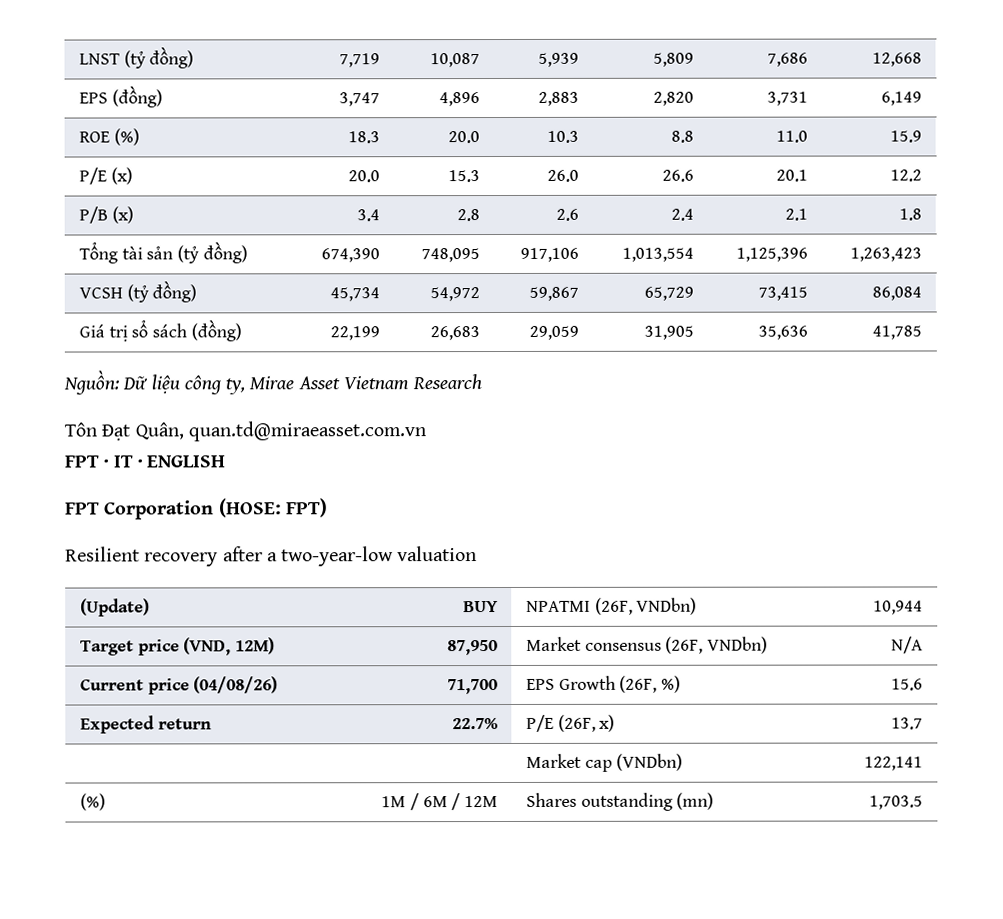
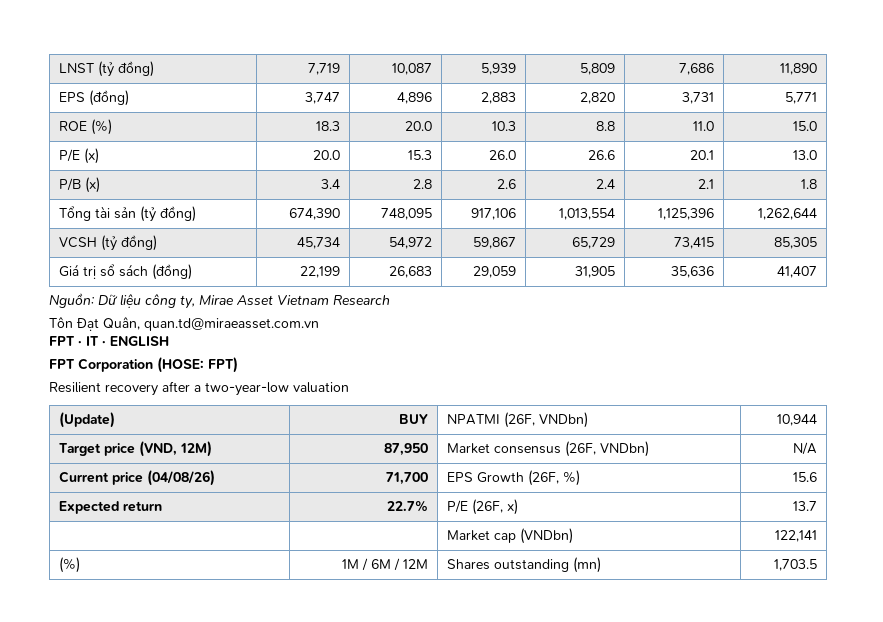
- LNST (tỷ đồng) | 7,719 | 10,087 | 5,939 | 5,809 | 7,686 | 12,668
+ LNST (tỷ đồng) | 7,719 | 10,087 | 5,939 | 5,809 | 7,686 | 11,890
- EPS (đồng) | 3,747 | 4,896 | 2,883 | 2,820 | 3,731 | 6,149
+ EPS (đồng) | 3,747 | 4,896 | 2,883 | 2,820 | 3,731 | 5,771
- ROE (%) | 18.3 | 20.0 | 10.3 | 8.8 | 11.0 | 15.9
+ ROE (%) | 18.3 | 20.0 | 10.3 | 8.8 | 11.0 | 15.0
- P/E (x) | 20.0 | 15.3 | 26.0 | 26.6 | 20.1 | 12.2
+ P/E (x) | 20.0 | 15.3 | 26.0 | 26.6 | 20.1 | 13.0
- Tổng tài sản (tỷ đồng) | 674,390 | 748,095 | 917,106 | 1,013,554 | 1,125,396 | 1,263,423
+ Tổng tài sản (tỷ đồng) | 674,390 | 748,095 | 917,106 | 1,013,554 | 1,125,396 | 1,262,644
- VCSH (tỷ đồng) | 45,734 | 54,972 | 59,867 | 65,729 | 73,415 | 86,084
+ VCSH (tỷ đồng) | 45,734 | 54,972 | 59,867 | 65,729 | 73,415 | 85,305
- Giá trị sổ sách (đồng) | 22,199 | 26,683 | 29,059 | 31,905 | 35,636 | 41,785
+ Giá trị sổ sách (đồng) | 22,199 | 26,683 | 29,059 | 31,905 | 35,636 | 41,407

